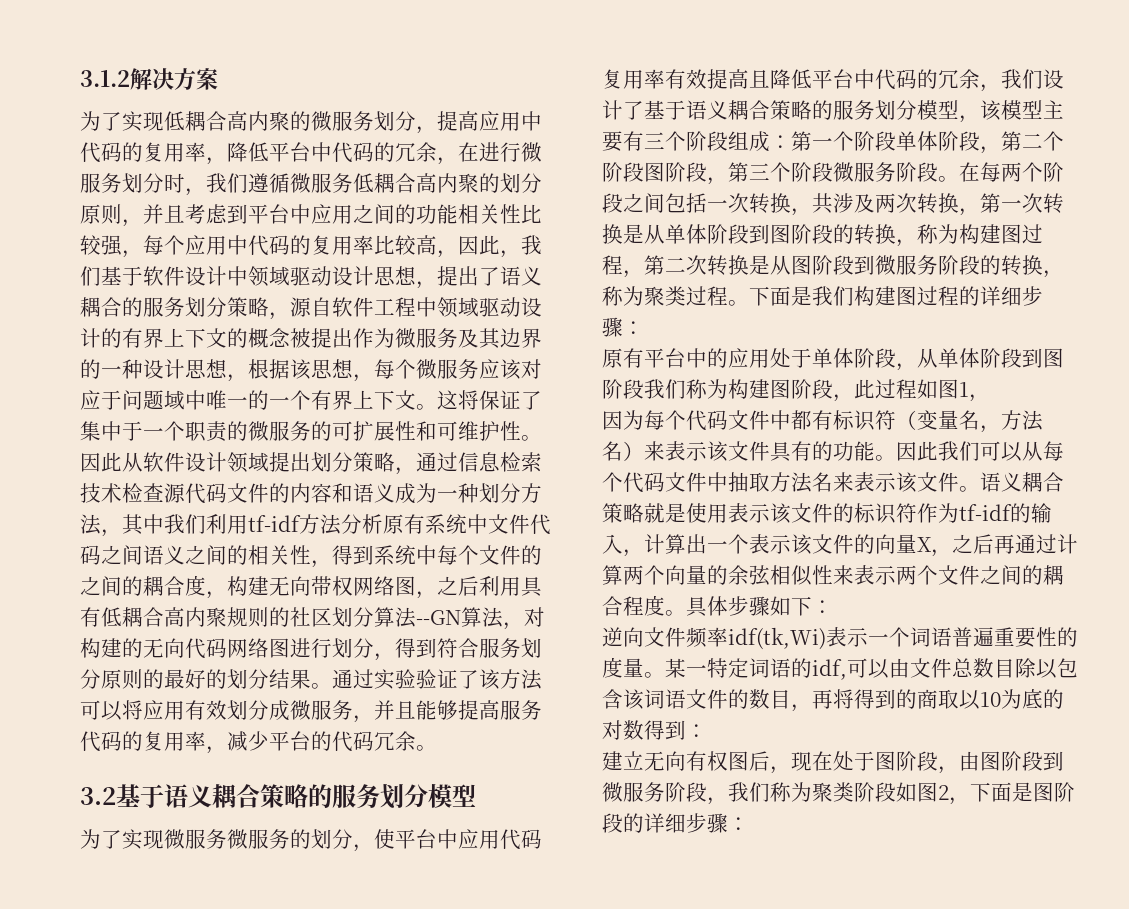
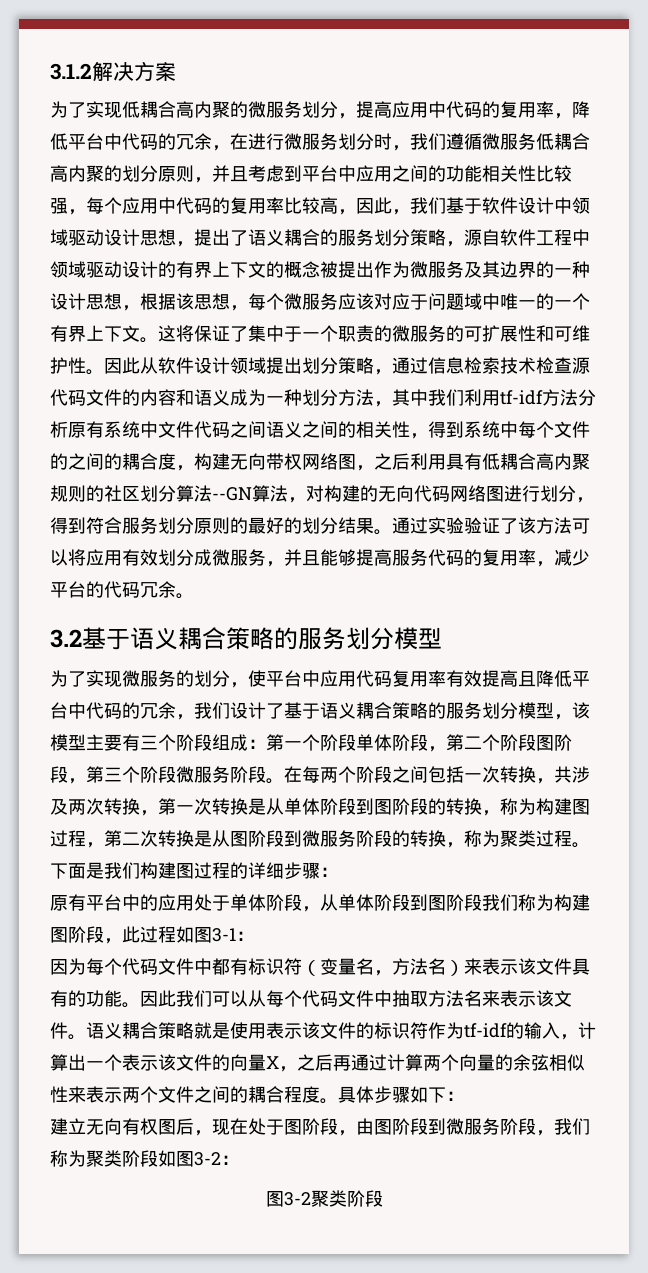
- 为了实现微服务微服务的划分，使平台中应用代码复用率有效提高且降低平台中代码的冗余，我们设计了基于语义耦合策略的服务划分模型，该模型主要有三个阶段组成：第一个阶段单体阶段，第二个阶段图阶段，第三个阶段微服务阶段。
+ 为了实现微服务的划分，使平台中应用代码复用率有效提高且降低平台中代码的冗余，我们设计了基于语义耦合策略的服务划分模型，该模型主要有三个阶段组成：第一个阶段单体阶段，第二个阶段图阶段，第三个阶段微服务阶段。
- 原有平台中的应用处于单体阶段，从单体阶段到图阶段我们称为构建图阶段，此过程如图1，
+ 原有平台中的应用处于单体阶段，从单体阶段到图阶段我们称为构建图阶段，此过程如图3-1：
- 逆向文件频率idf(tk,Wi)表示一个词语普遍重要性的度量。某一特定词语的idf,可以由文件总数目除以包含该词语文件的数目，再将得到的商取以10为底的对数得到：
- 建立无向有权图后，现在处于图阶段，由图阶段到微服务阶段，我们称为聚类阶段如图2，下面是图阶段的详细步骤：
+ 建立无向有权图后，现在处于图阶段，由图阶段到微服务阶段，我们称为聚类阶段如图3-2：
+ 图3-2聚类阶段

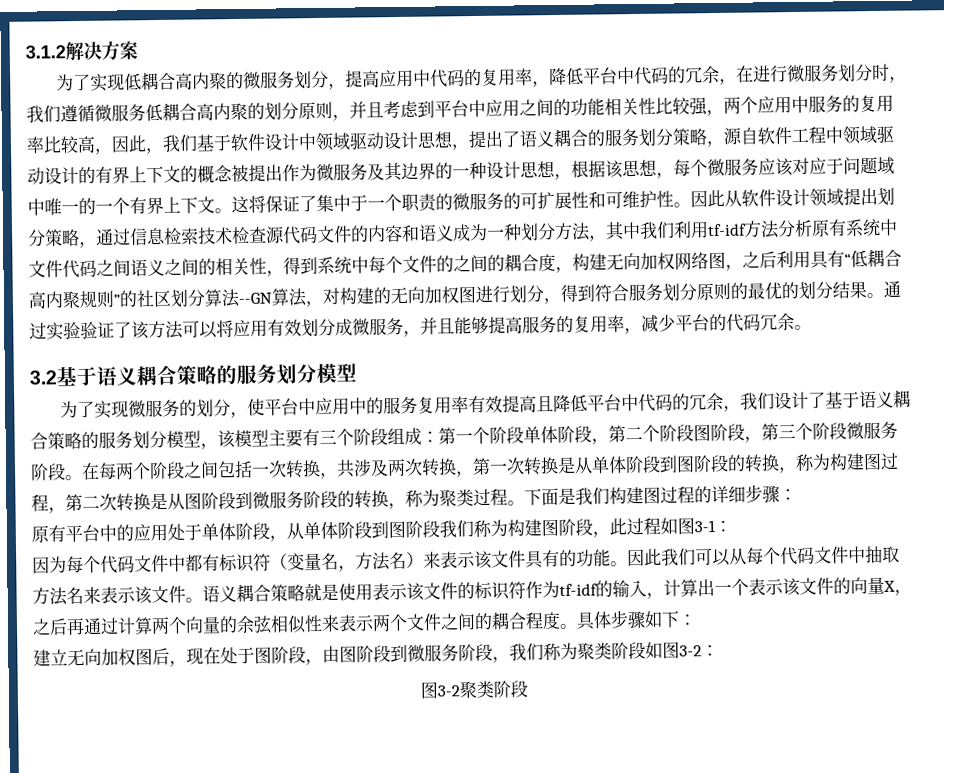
- 为了实现低耦合高内聚的微服务划分，提高应用中代码的复用率，降低平台中代码的冗余，在进行微服务划分时，我们遵循微服务低耦合高内聚的划分原则，并且考虑到平台中应用之间的功能相关性比较强，每个应用中代码的复用率比较高，因此，我们基于软件设计中领域驱动设计思想，提出了语义耦合的服务划分策略，源自软件工程中领域驱动设计的有界上下文的概念被提出作为微服务及其边界的一种设计思想，根据该思想，每个微服务应该对应于问题域中唯一的一个有界上下文。
+ 为了实现低耦合高内聚的微服务划分，提高应用中代码的复用率，降低平台中代码的冗余，在进行微服务划分时，我们遵循微服务低耦合高内聚的划分原则，并且考虑到平台中应用之间的功能相关性比较强，两个应用中服务的复用率比较高，因此，我们基于软件设计中领域驱动设计思想，提出了语义耦合的服务划分策略，源自软件工程中领域驱动设计的有界上下文的概念被提出作为微服务及其边界的一种设计思想，根据该思想，每个微服务应该对应于问题域中唯一的一个有界上下文。
- 因此从软件设计领域提出划分策略，通过信息检索技术检查源代码文件的内容和语义成为一种划分方法，其中我们利用tf-idf方法分析原有系统中文件代码之间语义之间的相关性，得到系统中每个文件的之间的耦合度，构建无向带权网络图，之后利用具有低耦合高内聚规则的社区划分算法--GN算法，对构建的无向代码网络图进行划分，得到符合服务划分原则的最好的划分结果。
+ 因此从软件设计领域提出划分策略，通过信息检索技术检查源代码文件的内容和语义成为一种划分方法，其中我们利用tf-idf方法分析原有系统中文件代码之间语义之间的相关性，得到系统中每个文件的之间的耦合度，构建无向加权网络图，之后利用具有“低耦合高内聚规则”的社区划分算法--GN算法，对构建的无向加权图进行划分，得到符合服务划分原则的最优的划分结果。
- 通过实验验证了该方法可以将应用有效划分成微服务，并且能够提高服务代码的复用率，减少平台的代码冗余。
+ 通过实验验证了该方法可以将应用有效划分成微服务，并且能够提高服务的复用率，减少平台的代码冗余。
- 为了实现微服务的划分，使平台中应用代码复用率有效提高且降低平台中代码的冗余，我们设计了基于语义耦合策略的服务划分模型，该模型主要有三个阶段组成：第一个阶段单体阶段，第二个阶段图阶段，第三个阶段微服务阶段。
+ 为了实现微服务的划分，使平台中应用中的服务复用率有效提高且降低平台中代码的冗余，我们设计了基于语义耦合策略的服务划分模型，该模型主要有三个阶段组成：第一个阶段单体阶段，第二个阶段图阶段，第三个阶段微服务阶段。
- 建立无向有权图后，现在处于图阶段，由图阶段到微服务阶段，我们称为聚类阶段如图3-2：
+ 建立无向加权图后，现在处于图阶段，由图阶段到微服务阶段，我们称为聚类阶段如图3-2：

